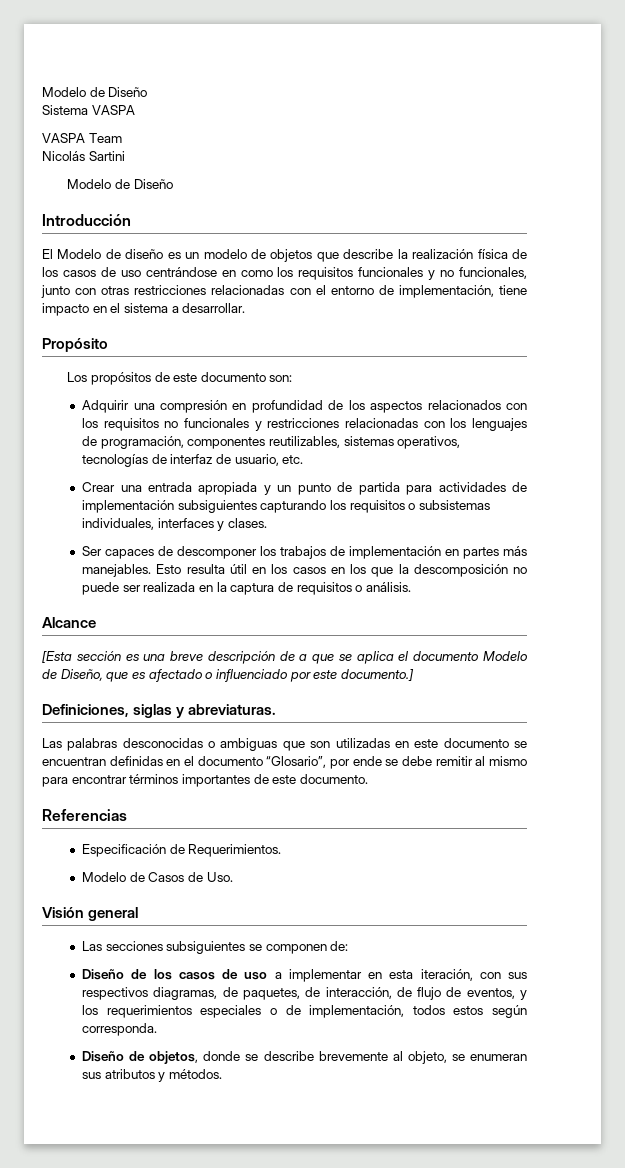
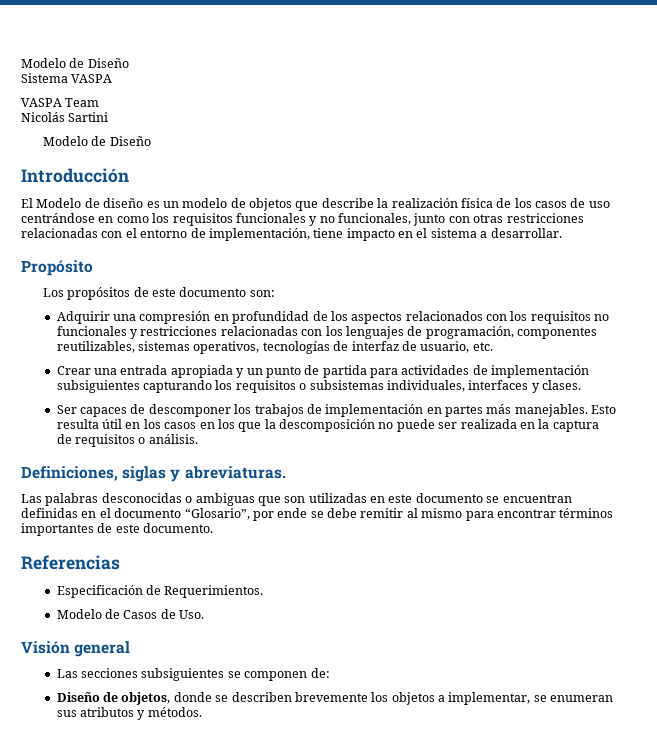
- Alcance
- [Esta sección es una breve descripción de a que se aplica el documento Modelo de Diseño, que es afectado o influenciado por este documento.]
- Diseño de los casos de uso a implementar en esta iteración, con sus respectivos diagramas, de paquetes, de interacción, de flujo de eventos, y los requerimientos especiales o de implementación, todos estos según corresponda.
- Diseño de objetos, donde se describe brevemente al objeto, se enumeran sus atributos y métodos.
+ Diseño de objetos, donde se describen brevemente los objetos a implementar, se enumeran sus atributos y métodos.

